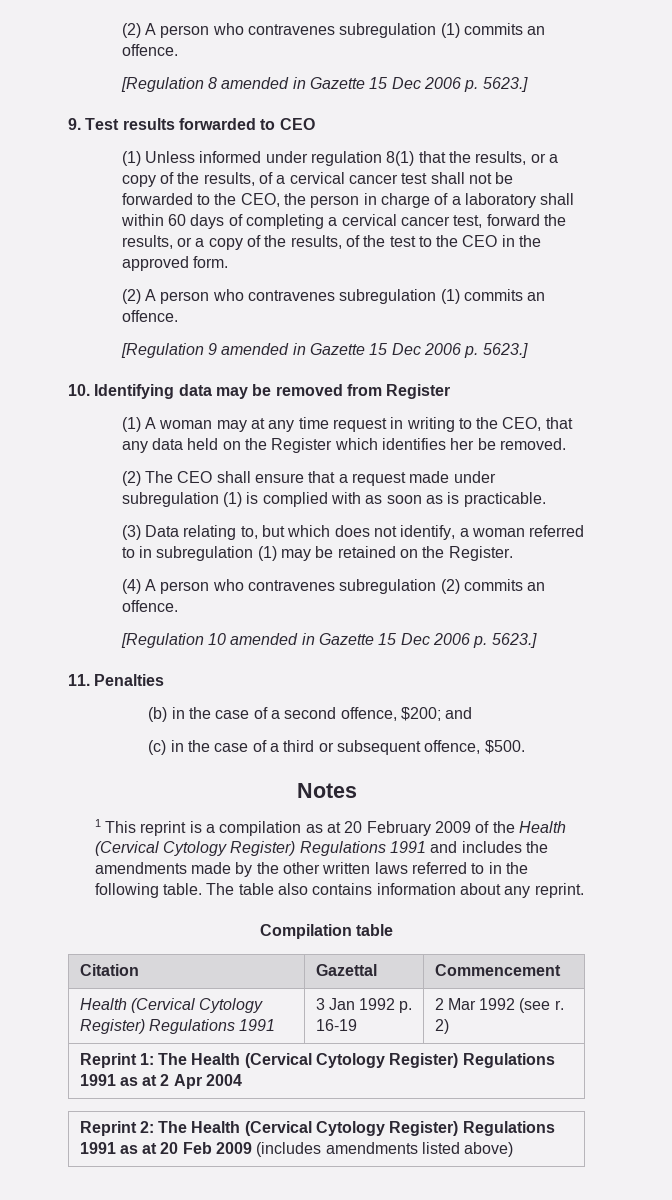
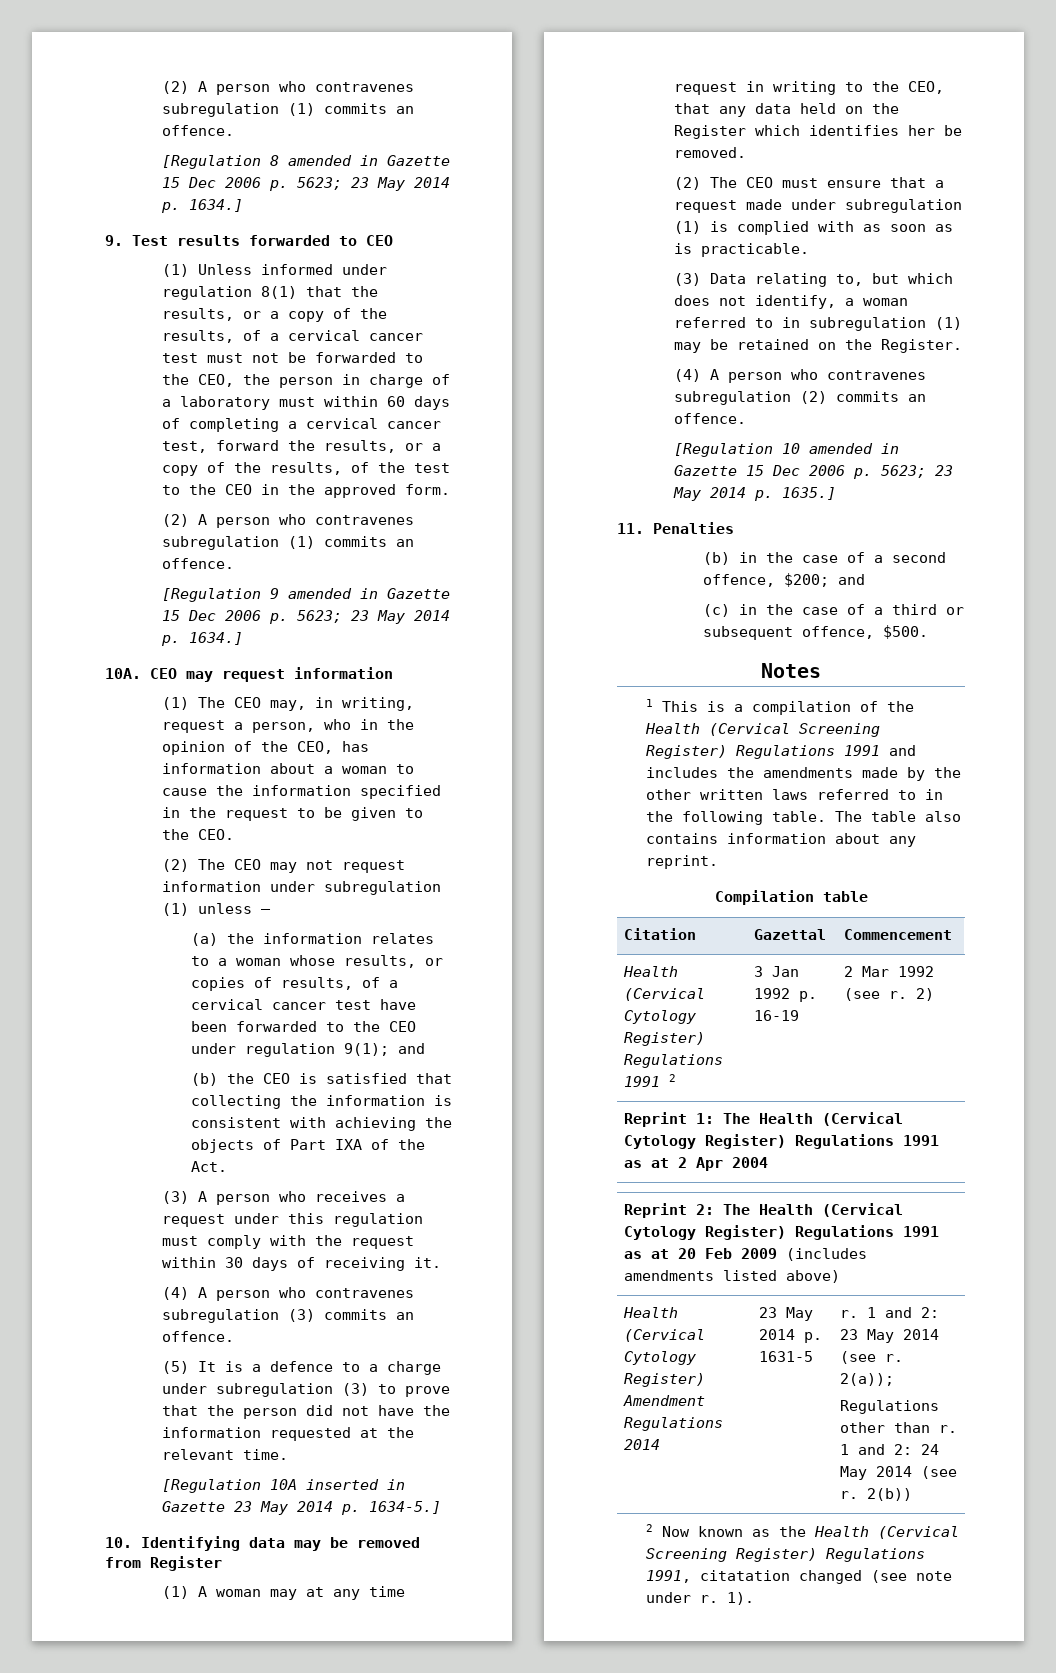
- [Regulation 8 amended in Gazette 15 Dec 2006 p. 5623.]
+ [Regulation 8 amended in Gazette 15 Dec 2006 p. 5623; 23 May 2014 p. 1634.]
- (1) Unless informed under regulation 8(1) that the results, or a copy of the results, of a cervical cancer test shall not be forwarded to the CEO, the person in charge of a laboratory shall within 60 days of completing a cervical cancer test, forward the results, or a copy of the results, of the test to the CEO in the approved form.
+ (1) Unless informed under regulation 8(1) that the results, or a copy of the results, of a cervical cancer test must not be forwarded to the CEO, the person in charge of a laboratory must within 60 days of completing a cervical cancer test, forward the results, or a copy of the results, of the test to the CEO in the approved form.
- [Regulation 9 amended in Gazette 15 Dec 2006 p. 5623.]
+ [Regulation 9 amended in Gazette 15 Dec 2006 p. 5623; 23 May 2014 p. 1634.]
+ 10A. CEO may request information
+ (1) The CEO may, in writing, request a person, who in the opinion of the CEO, has information about a woman to cause the information specified in the request to be given to the CEO.
+ (2) The CEO may not request information under subregulation (1) unless —
+ (a) the information relates to a woman whose results, or copies of results, of a cervical cancer test have been forwarded to the CEO under regulation 9(1); and
+ (b) the CEO is satisfied that collecting the information is consistent with achieving the objects of Part IXA of the Act.
+ (3) A person who receives a request under this regulation must comply with the request within 30 days of receiving it.
+ (4) A person who contravenes subregulation (3) commits an offence.
+ (5) It is a defence to a charge under subregulation (3) to prove that the person did not have the information requested at the relevant time.
+ [Regulation 10A inserted in Gazette 23 May 2014 p. 1634-5.]
- (2) The CEO shall ensure that a request made under subregulation (1) is complied with as soon as is practicable.
+ (2) The CEO must ensure that a request made under subregulation (1) is complied with as soon as is practicable.
- [Regulation 10 amended in Gazette 15 Dec 2006 p. 5623.]
+ [Regulation 10 amended in Gazette 15 Dec 2006 p. 5623; 23 May 2014 p. 1635.]
- 1 This reprint is a compilation as at 20 February 2009 of the Health (Cervical Cytology Register) Regulations 1991 and includes the amendments made by the other written laws referred to in the following table.
+ 1 This is a compilation of the Health (Cervical Screening Register) Regulations 1991 and includes the amendments made by the other written laws referred to in the following table.
- Health (Cervical Cytology Register) Regulations 1991 | 3 Jan 1992 p. 16-19 | 2 Mar 1992 (see r. 2)
+ Health (Cervical Cytology Register) Regulations 1991 2 | 3 Jan 1992 p. 16-19 | 2 Mar 1992 (see r. 2)
+ Health (Cervical Cytology Register) Amendment Regulations 2014 | 23 May 2014 p. 1631-5 | r. 1 and 2: 23 May 2014 (see r. 2(a));
+ Regulations other than r. 1 and 2: 24 May 2014 (see r. 2(b))
+ 2 Now known as the Health (Cervical Screening Register) Regulations 1991, citatation changed (see note under r. 1).

